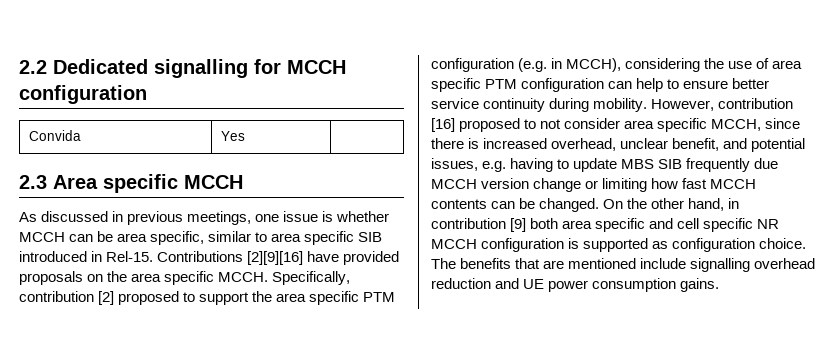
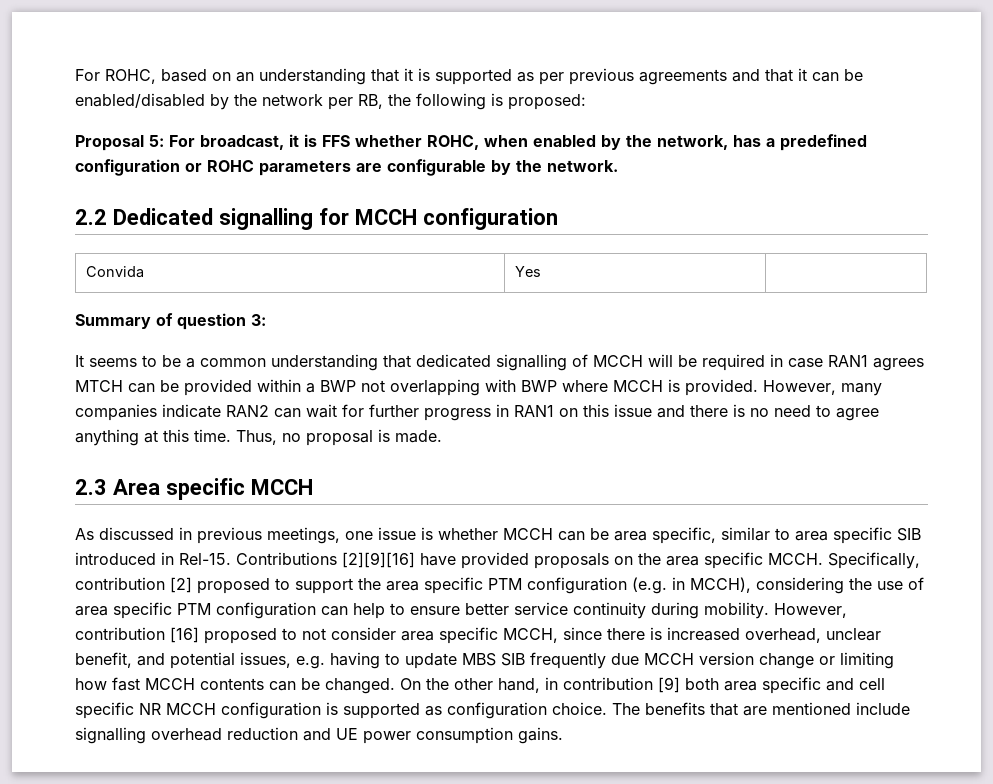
+ For ROHC, based on an understanding that it is supported as per previous agreements and that it can be enabled/disabled by the network per RB, the following is proposed:
+ Proposal 5: For broadcast, it is FFS whether ROHC, when enabled by the network, has a predefined configuration or ROHC parameters are configurable by the network.
+ Summary of question 3:
+ It seems to be a common understanding that dedicated signalling of MCCH will be required in case RAN1 agrees MTCH can be provided within a BWP not overlapping with BWP where MCCH is provided. However, many companies indicate RAN2 can wait for further progress in RAN1 on this issue and there is no need to agree anything at this time. Thus, no proposal is made.

